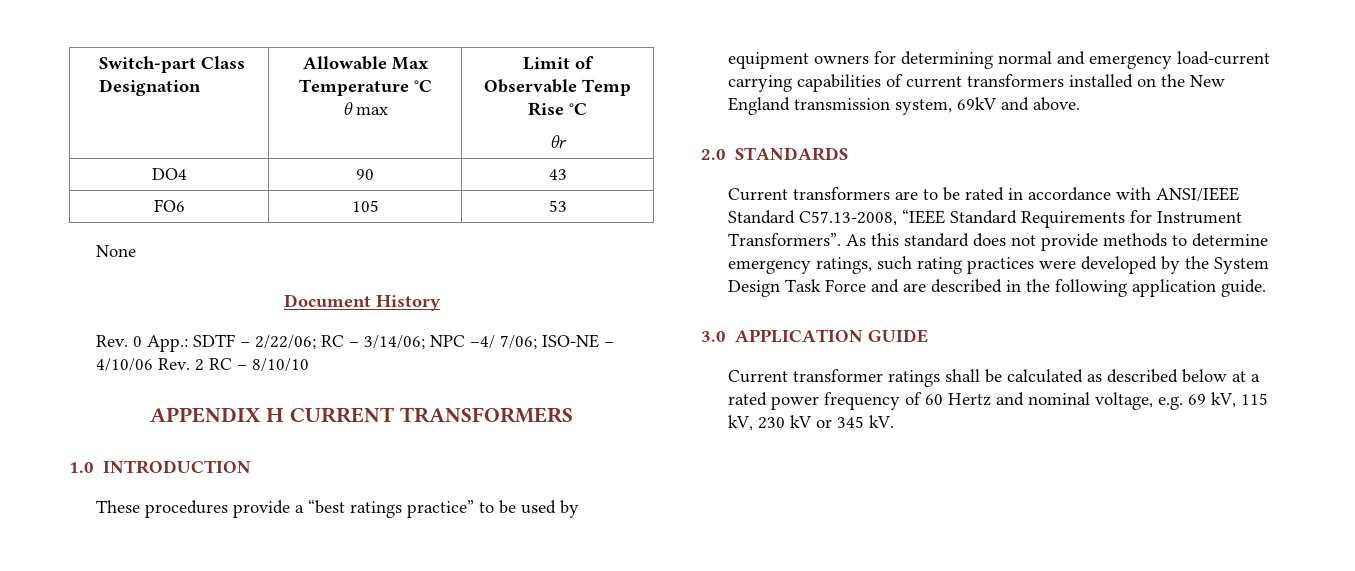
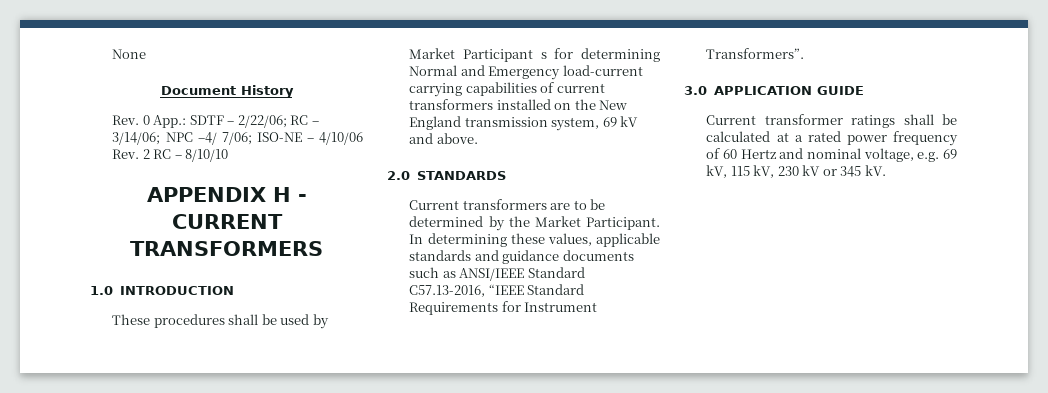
- Switch-part Class Designation | Allowable Max Temperature °C
- θ max | Limit of Observable Temp Rise °C
- θr
- DO4 | 90 | 43
- FO6 | 105 | 53
- APPENDIX H CURRENT TRANSFORMERS
+ APPENDIX H - CURRENT TRANSFORMERS
- These procedures provide a “best ratings practice” to be used by equipment owners for determining normal and emergency load-current carrying capabilities of current transformers installed on the New England transmission system, 69kV and above.
+ These procedures shall be used by Market Participant s for determining Normal and Emergency load-current carrying capabilities of current transformers installed on the New England transmission system, 69 kV and above.
- Current transformers are to be rated in accordance with ANSI/IEEE Standard C57.13-2008, “IEEE Standard Requirements for Instrument Transformers”. As this standard does not provide methods to determine emergency ratings, such rating practices were developed by the System Design Task Force and are described in the following application guide.
+ Current transformers are to be determined by the Market Participant. In determining these values, applicable standards and guidance documents such as ANSI/IEEE Standard C57.13-2016, “IEEE Standard Requirements for Instrument Transformers”.
- Current transformer ratings shall be calculated as described below at a rated power frequency of 60 Hertz and nominal voltage, e.g. 69 kV, 115 kV, 230 kV or 345 kV.
+ Current transformer ratings shall be calculated at a rated power frequency of 60 Hertz and nominal voltage, e.g. 69 kV, 115 kV, 230 kV or 345 kV.

